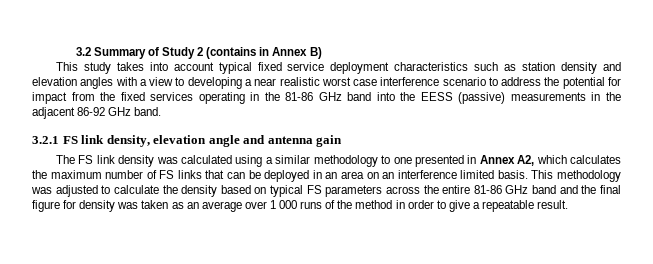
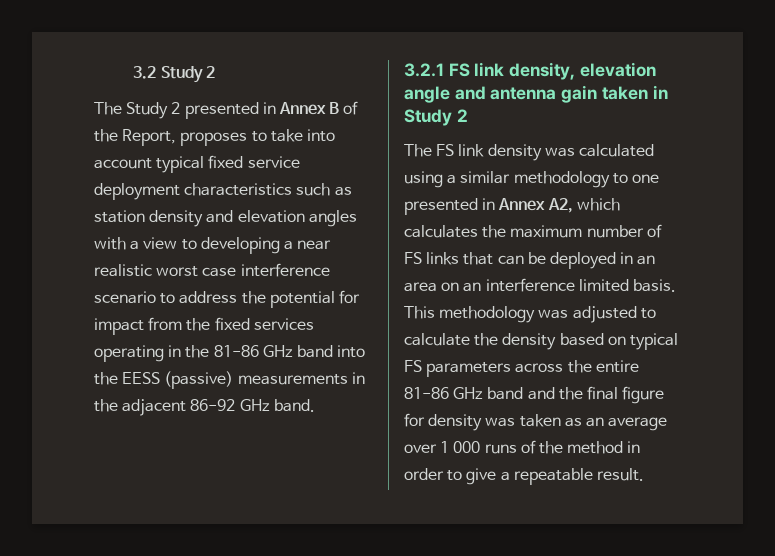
- 3.2 Summary of Study 2 (contains in Annex B)
- This study takes into account typical fixed service deployment characteristics such as station density and elevation angles with a view to developing a near realistic worst case interference scenario to address the potential for impact from the fixed services operating in the 81-86 GHz band into the EESS (passive) measurements in the adjacent 86-92 GHz band.
+ 3.2 Study 2
+ The Study 2 presented in Annex B of the Report, proposes to take into account typical fixed service deployment characteristics such as station density and elevation angles with a view to developing a near realistic worst case interference scenario to address the potential for impact from the fixed services operating in the 81-86 GHz band into the EESS (passive) measurements in the adjacent 86-92 GHz band.
- 3.2.1 FS link density, elevation angle and antenna gain
+ 3.2.1 FS link density, elevation angle and antenna gain taken in Study 2

